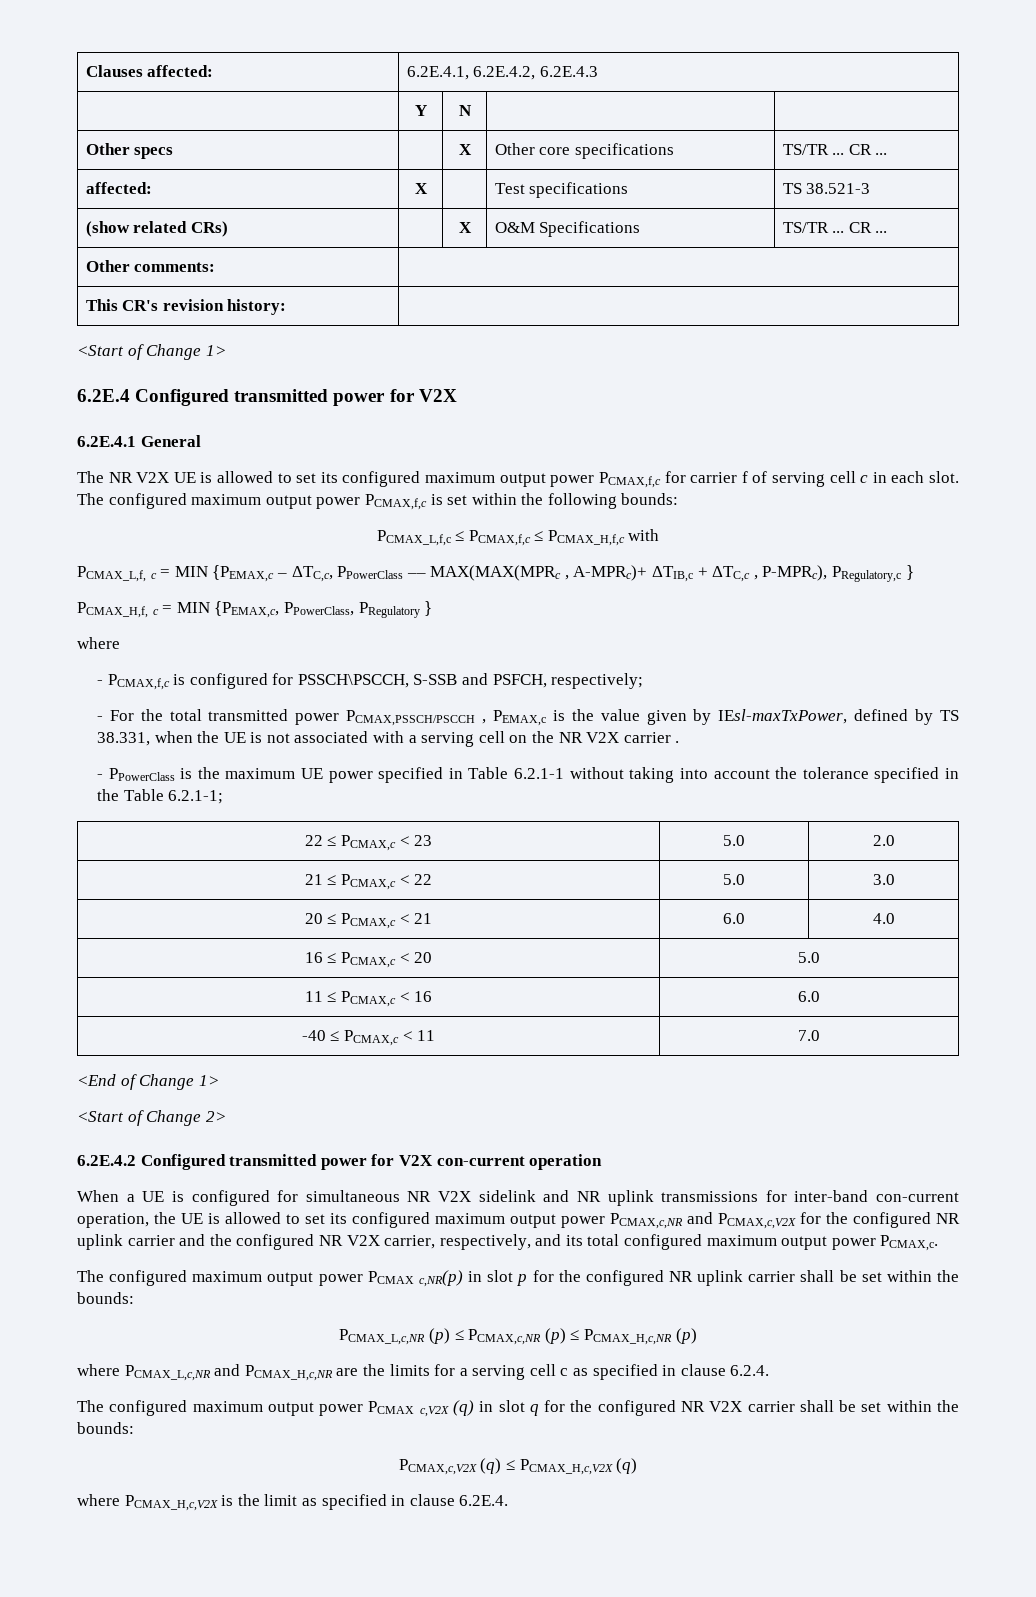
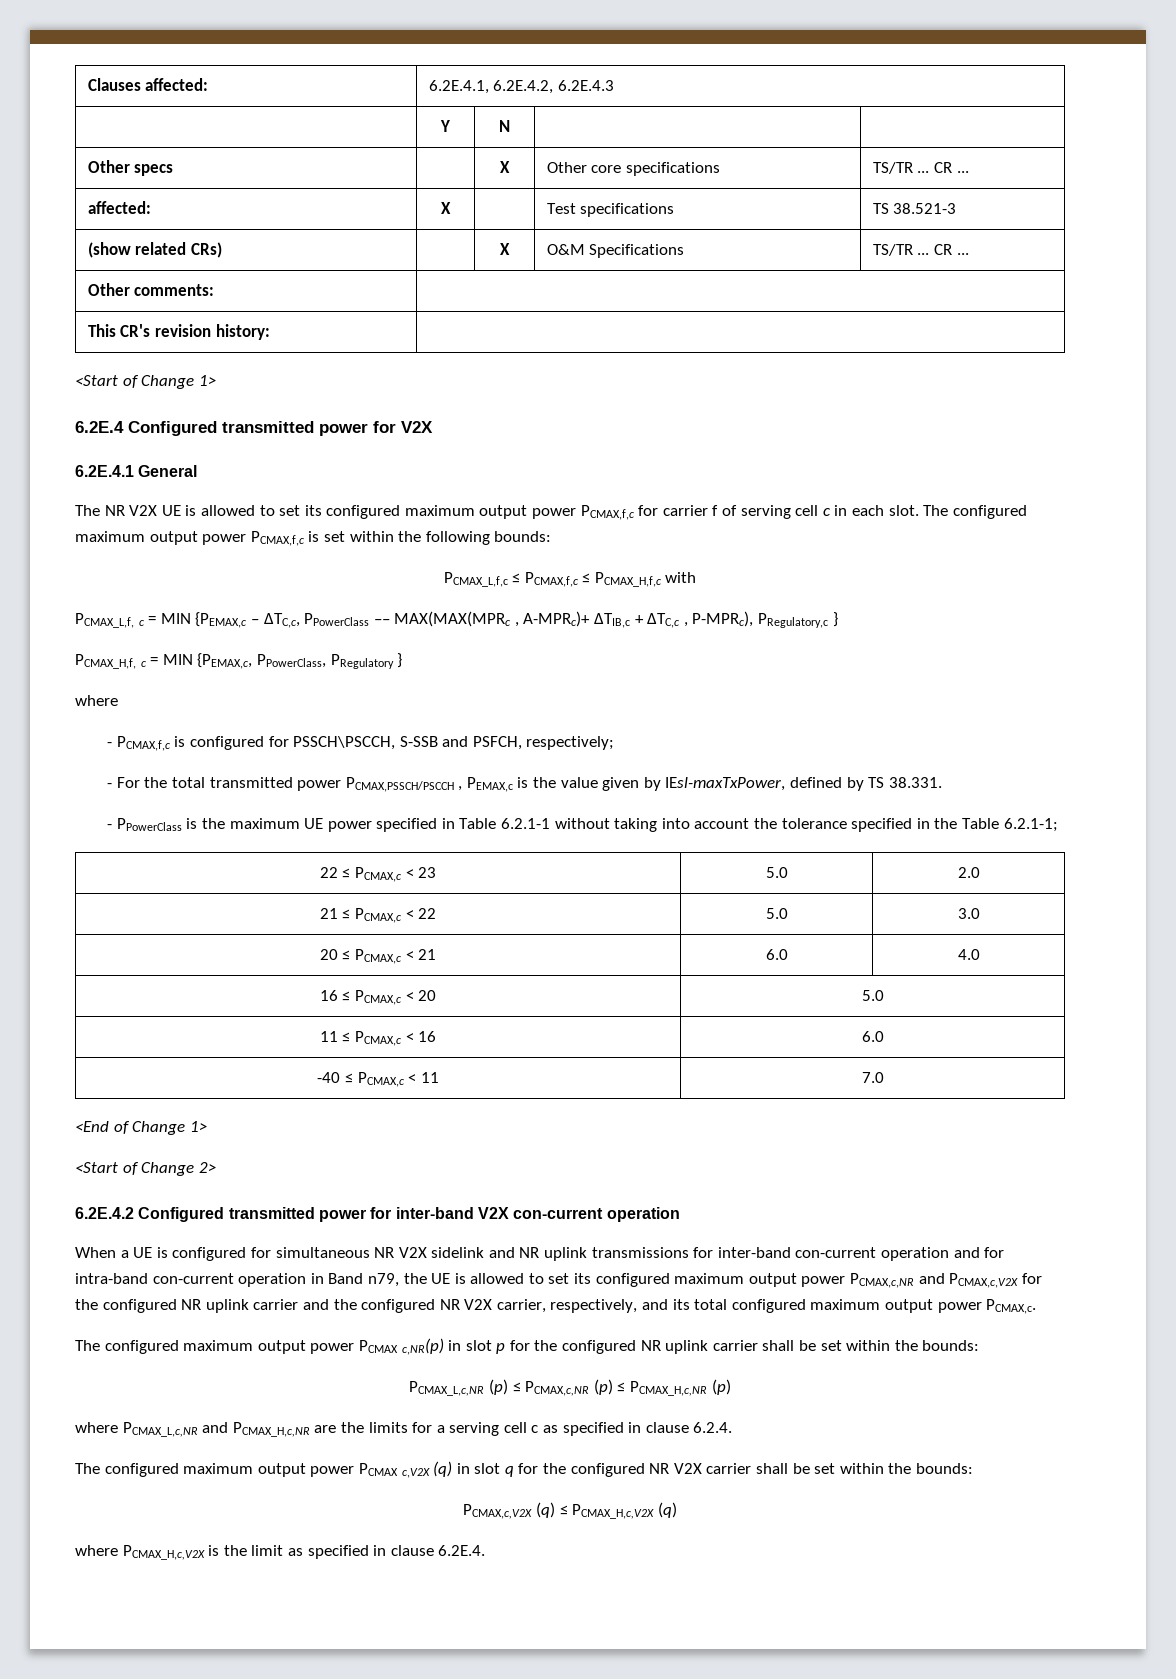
- - For the total transmitted power PCMAX,PSSCH/PSCCH , PEMAX,c is the value given by IEsl-maxTxPower, defined by TS 38.331, when the UE is not associated with a serving cell on the NR V2X carrier .
+ - For the total transmitted power PCMAX,PSSCH/PSCCH , PEMAX,c is the value given by IEsl-maxTxPower, defined by TS 38.331.
- 6.2E.4.2 Configured transmitted power for V2X con-current operation
+ 6.2E.4.2 Configured transmitted power for inter-band V2X con-current operation
- When a UE is configured for simultaneous NR V2X sidelink and NR uplink transmissions for inter-band con-current operation, the UE is allowed to set its configured maximum output power PCMAX,c,NR and PCMAX,c,V2X for the configured NR uplink carrier and the configured NR V2X carrier, respectively, and its total configured maximum output power PCMAX,c.
+ When a UE is configured for simultaneous NR V2X sidelink and NR uplink transmissions for inter-band con-current operation and for intra-band con-current operation in Band n79, the UE is allowed to set its configured maximum output power PCMAX,c,NR and PCMAX,c,V2X for the configured NR uplink carrier and the configured NR V2X carrier, respectively, and its total configured maximum output power PCMAX,c.

